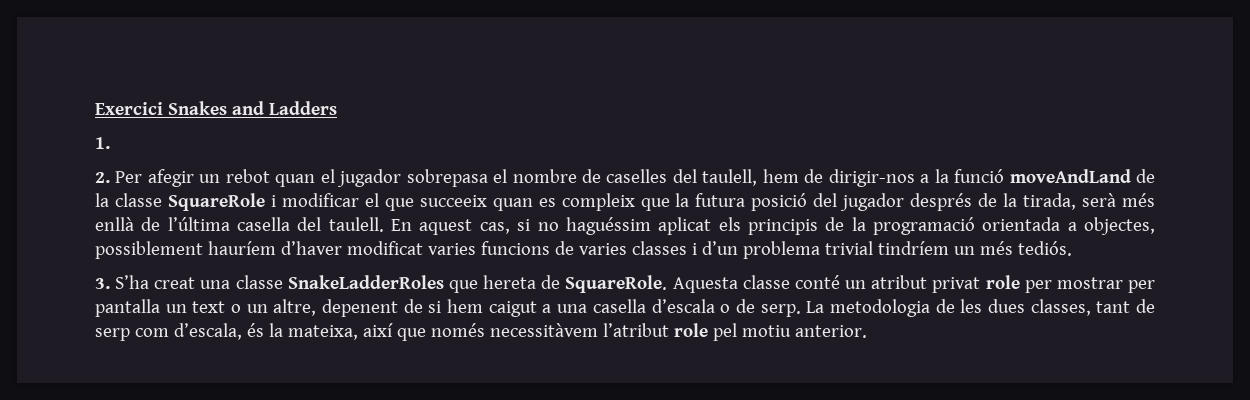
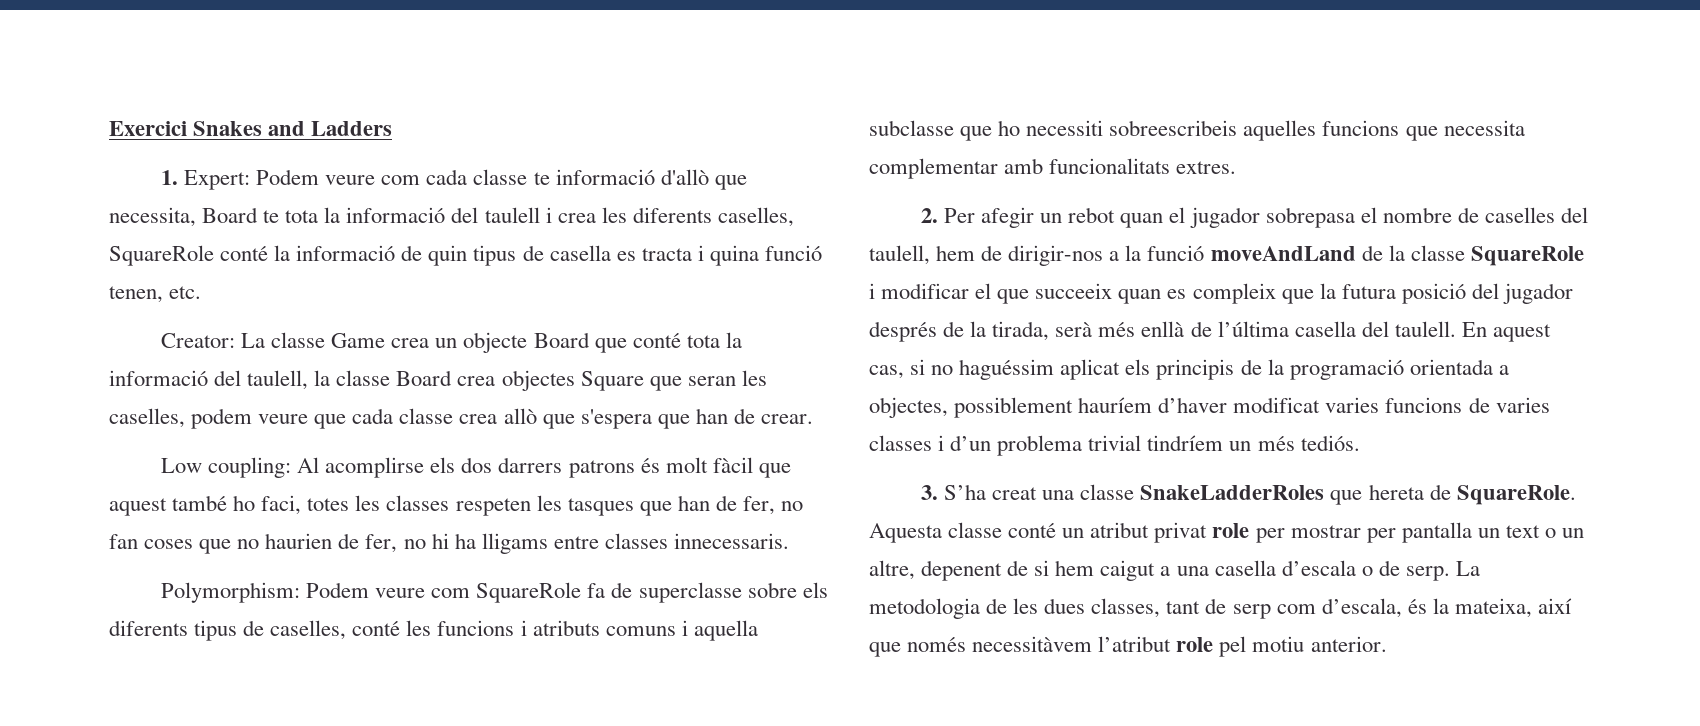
- 1.
+ 1. Expert: Podem veure com cada classe te informació d'allò que necessita, Board te tota la informació del taulell i crea les diferents caselles, SquareRole conté la informació de quin tipus de casella es tracta i quina funció tenen, etc.
+ Creator: La classe Game crea un objecte Board que conté tota la informació del taulell, la classe Board crea objectes Square que seran les caselles, podem veure que cada classe crea allò que s'espera que han de crear.
+ Low coupling: Al acomplirse els dos darrers patrons és molt fàcil que aquest també ho faci, totes les classes respeten les tasques que han de fer, no fan coses que no haurien de fer, no hi ha lligams entre classes innecessaris.
+ Polymorphism: Podem veure com SquareRole fa de superclasse sobre els diferents tipus de caselles, conté les funcions i atributs comuns i aquella subclasse que ho necessiti sobreescribeis aquelles funcions que necessita complementar amb funcionalitats extres.

